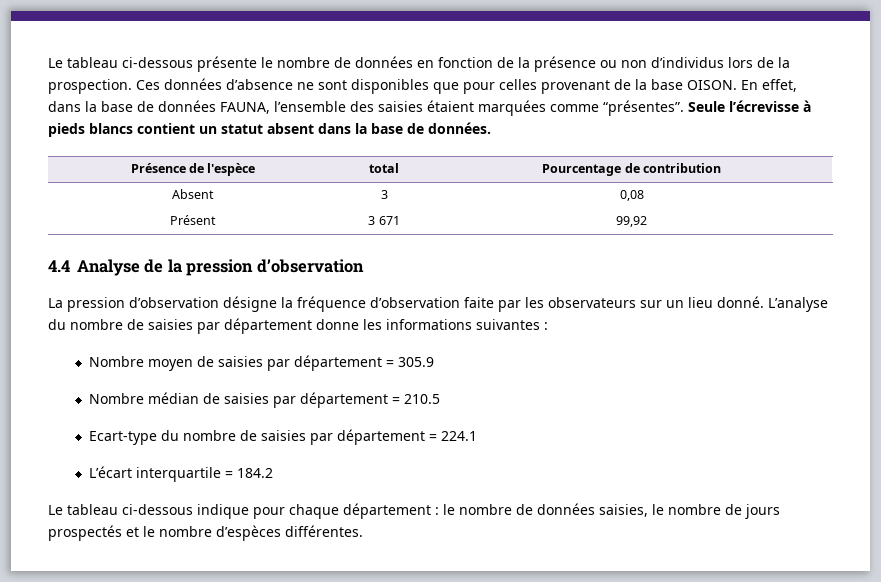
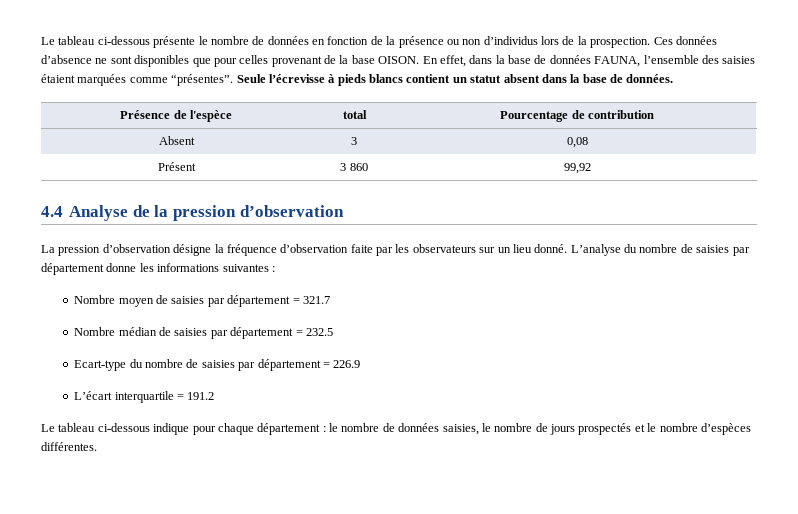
- Présent | 3 671 | 99,92
+ Présent | 3 860 | 99,92
- Nombre moyen de saisies par département = 305.9
+ Nombre moyen de saisies par département = 321.7
- Nombre médian de saisies par département = 210.5
+ Nombre médian de saisies par département = 232.5
- Ecart-type du nombre de saisies par département = 224.1
+ Ecart-type du nombre de saisies par département = 226.9
- L’écart interquartile = 184.2
+ L’écart interquartile = 191.2

